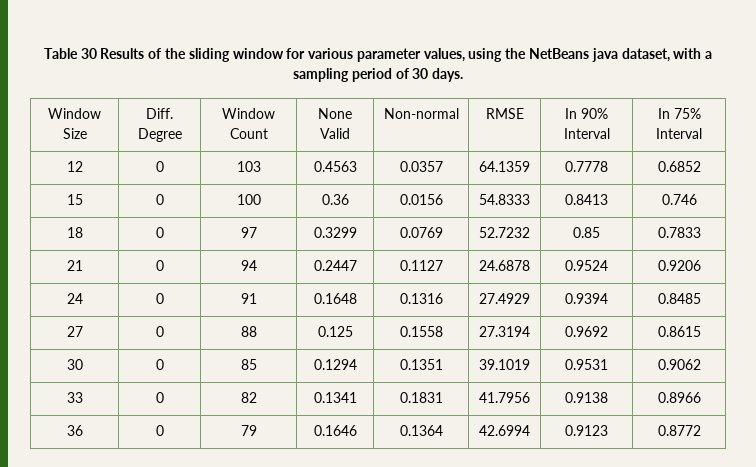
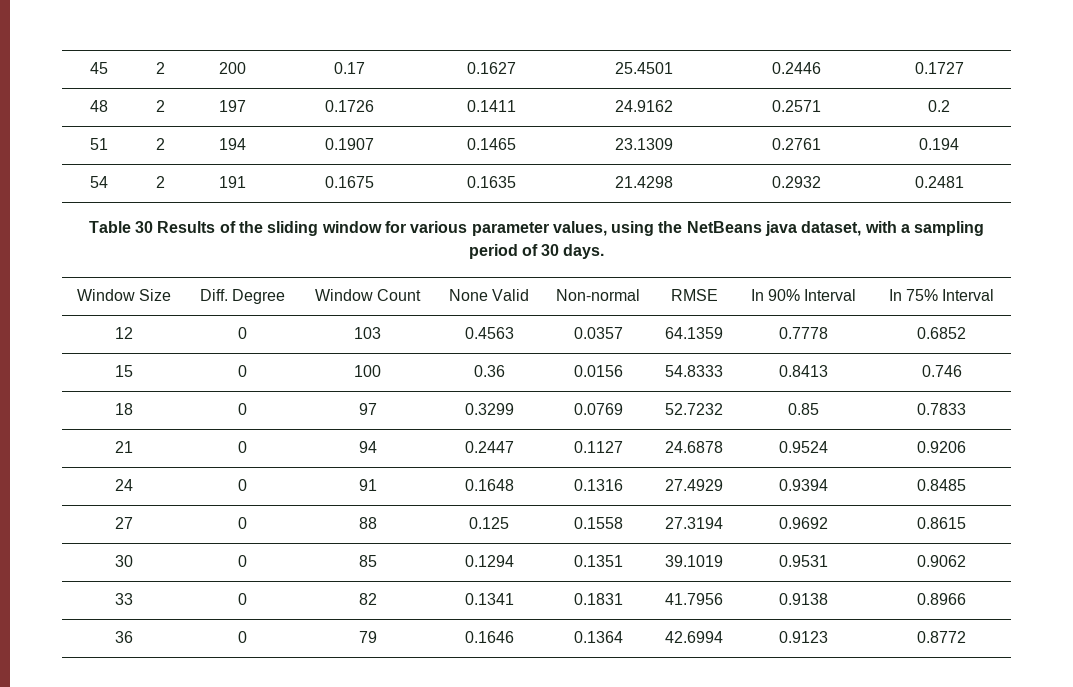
+ 45 | 2 | 200 | 0.17 | 0.1627 | 25.4501 | 0.2446 | 0.1727
+ 48 | 2 | 197 | 0.1726 | 0.1411 | 24.9162 | 0.2571 | 0.2
+ 51 | 2 | 194 | 0.1907 | 0.1465 | 23.1309 | 0.2761 | 0.194
+ 54 | 2 | 191 | 0.1675 | 0.1635 | 21.4298 | 0.2932 | 0.2481

